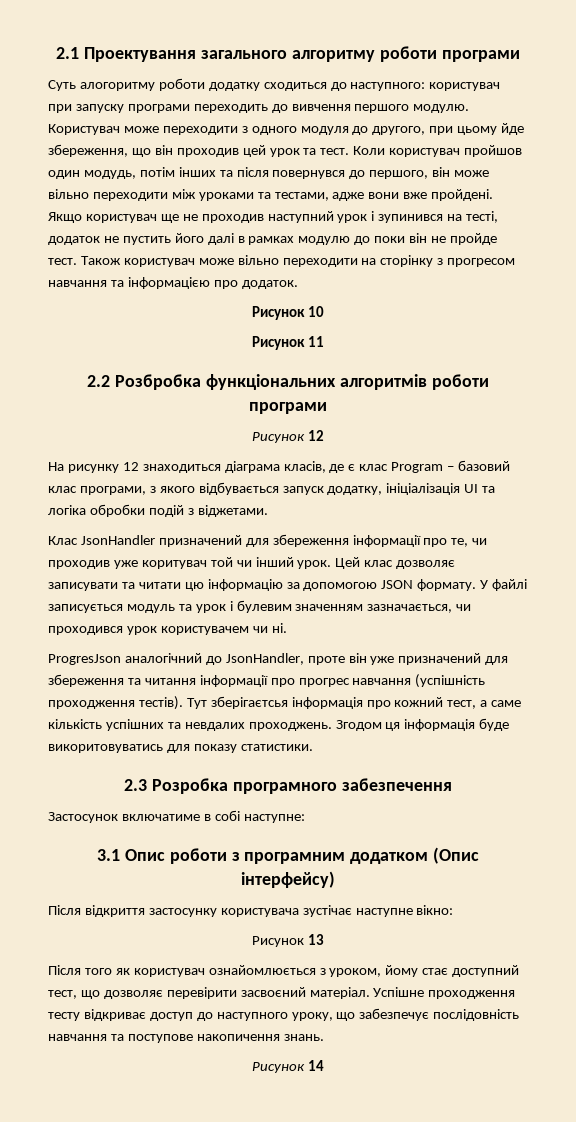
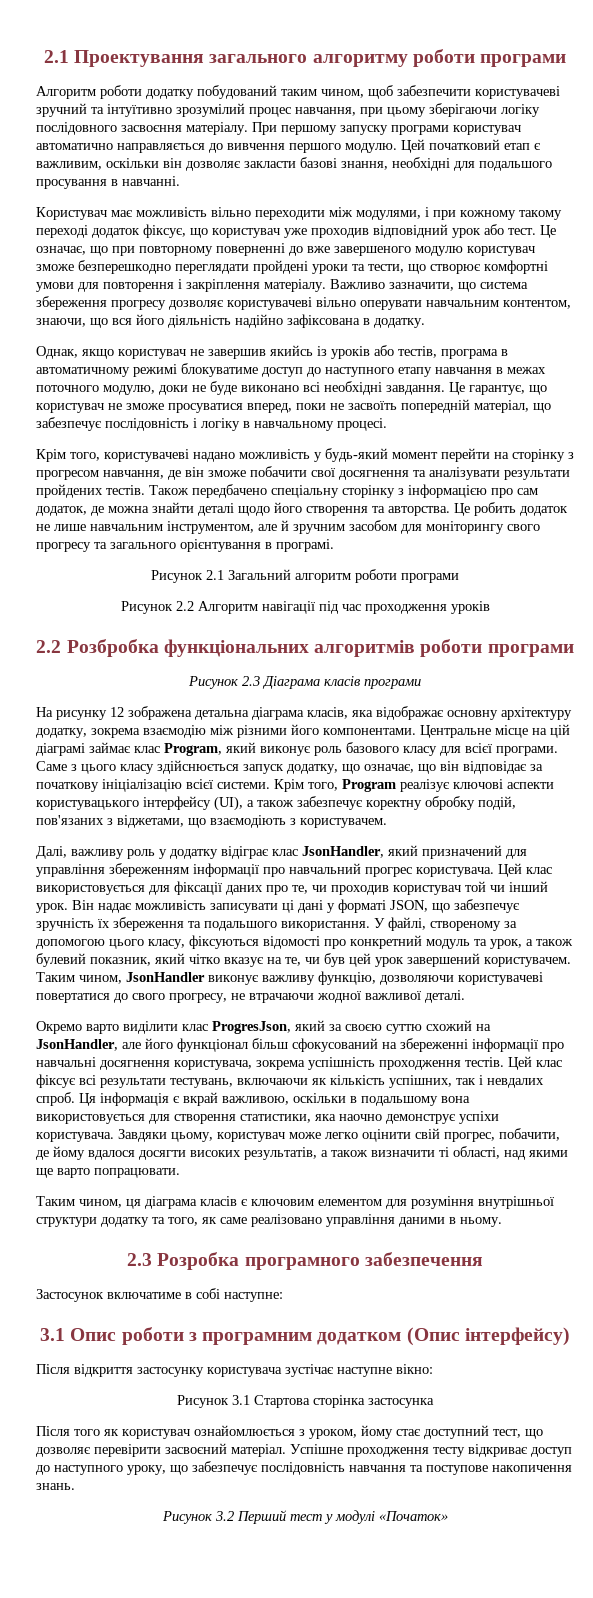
- Суть алогоритму роботи додатку сходиться до наступного: користувач при запуску програми переходить до вивчення першого модулю. Користувач може переходити з одного модуля до другого, при цьому йде збереження, що він проходив цей урок та тест. Коли користувач пройшов один модудь, потім інших та після повернувся до першого, він може вільно переходити між уроками та тестами, адже вони вже пройдені. Якщо користувач ще не проходив наступний урок і зупинився на тесті, додаток не пустить його далі в рамках модулю до поки він не пройде тест. Також користувач може вільно переходити на сторінку з прогресом навчання та інформацією про додаток.
- Рисунок 10
- Рисунок 11
+ Алгоритм роботи додатку побудований таким чином, щоб забезпечити користувачеві зручний та інтуїтивно зрозумілий процес навчання, при цьому зберігаючи логіку послідовного засвоєння матеріалу. При першому запуску програми користувач автоматично направляється до вивчення першого модулю. Цей початковий етап є важливим, оскільки він дозволяє закласти базові знання, необхідні для подальшого просування в навчанні.
+ Користувач має можливість вільно переходити між модулями, і при кожному такому переході додаток фіксує, що користувач уже проходив відповідний урок або тест. Це означає, що при повторному поверненні до вже завершеного модулю користувач зможе безперешкодно переглядати пройдені уроки та тести, що створює комфортні умови для повторення і закріплення матеріалу. Важливо зазначити, що система збереження прогресу дозволяє користувачеві вільно оперувати навчальним контентом, знаючи, що вся його діяльність надійно зафіксована в додатку.
+ Однак, якщо користувач не завершив якийсь із уроків або тестів, програма в автоматичному режимі блокуватиме доступ до наступного етапу навчання в межах поточного модулю, доки не буде виконано всі необхідні завдання. Це гарантує, що користувач не зможе просуватися вперед, поки не засвоїть попередній матеріал, що забезпечує послідовність і логіку в навчальному процесі.
+ Крім того, користувачеві надано можливість у будь-який момент перейти на сторінку з прогресом навчання, де він зможе побачити свої досягнення та аналізувати результати пройдених тестів. Також передбачено спеціальну сторінку з інформацією про сам додаток, де можна знайти деталі щодо його створення та авторства. Це робить додаток не лише навчальним інструментом, але й зручним засобом для моніторингу свого прогресу та загального орієнтування в програмі.
+ Рисунок 2.1 Загальний алгоритм роботи програми
+ Рисунок 2.2 Алгоритм навігації під час проходження уроків
- Рисунок 12
+ Рисунок 2.3 Діаграма класів програми
- На рисунку 12 знаходиться діаграма класів, де є клас Program – базовий клас програми, з якого відбувається запуск додатку, ініціалізація UI та логіка обробки подій з віджетами.
- Клас JsonHandler призначений для збереження інформації про те, чи проходив уже коритувач той чи інший урок.
+ На рисунку 12 зображена детальна діаграма класів, яка відображає основну архітектуру додатку, зокрема взаємодію між різними його компонентами. Центральне місце на цій діаграмі займає клас Program, який виконує роль базового класу для всієї програми. Саме з цього класу здійснюється запуск додатку, що означає, що він відповідає за початкову ініціалізацію всієї системи. Крім того, Program реалізує ключові аспекти користувацького інтерфейсу (UI), а також забезпечує коректну обробку подій, пов'язаних з віджетами, що взаємодіють з користувачем.
+ Далі, важливу роль у додатку відіграє клас JsonHandler, який призначений для управління збереженням інформації про навчальний прогрес користувача. Цей клас використовується для фіксації даних про те, чи проходив користувач той чи інший урок.
- Цей клас дозволяє записувати та читати цю інформацію за допомогою JSON формату. У файлі записується модуль та урок і булевим значенням зазначається, чи проходився урок користувачем чи ні.
- ProgresJson аналогічний до JsonHandler, проте він уже призначений для збереження та читання інформації про прогрес навчання (успішність проходження тестів). Тут зберігаєтсья інформація про кожний тест, а саме кількість успішних та невдалих проходжень. Згодом ця інформація буде викоритовуватись для показу статистики.
+ Він надає можливість записувати ці дані у форматі JSON, що забезпечує зручність їх збереження та подальшого використання. У файлі, створеному за допомогою цього класу, фіксуються відомості про конкретний модуль та урок, а також булевий показник, який чітко вказує на те, чи був цей урок завершений користувачем. Таким чином, JsonHandler виконує важливу функцію, дозволяючи користувачеві повертатися до свого прогресу, не втрачаючи жодної важливої деталі.
+ Окремо варто виділити клас ProgresJson, який за своєю суттю схожий на JsonHandler, але його функціонал більш сфокусований на збереженні інформації про навчальні досягнення користувача, зокрема успішність проходження тестів. Цей клас фіксує всі результати тестувань, включаючи як кількість успішних, так і невдалих спроб. Ця інформація є вкрай важливою, оскільки в подальшому вона використовується для створення статистики, яка наочно демонструє успіхи користувача. Завдяки цьому, користувач може легко оцінити свій прогрес, побачити, де йому вдалося досягти високих результатів, а також визначити ті області, над якими ще варто попрацювати.
+ Таким чином, ця діаграма класів є ключовим елементом для розуміння внутрішньої структури додатку та того, як саме реалізовано управління даними в ньому.
- Рисунок 13
+ Рисунок 3.1 Стартова сторінка застосунка
- Рисунок 14
+ Рисунок 3.2 Перший тест у модулі «Початок»

